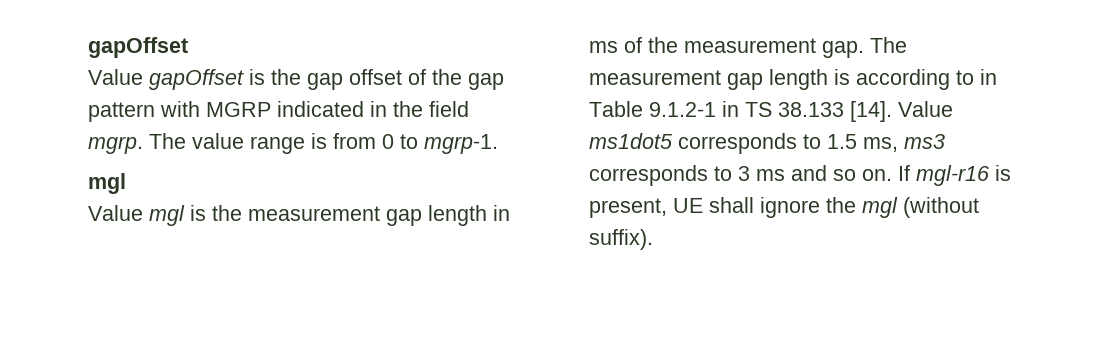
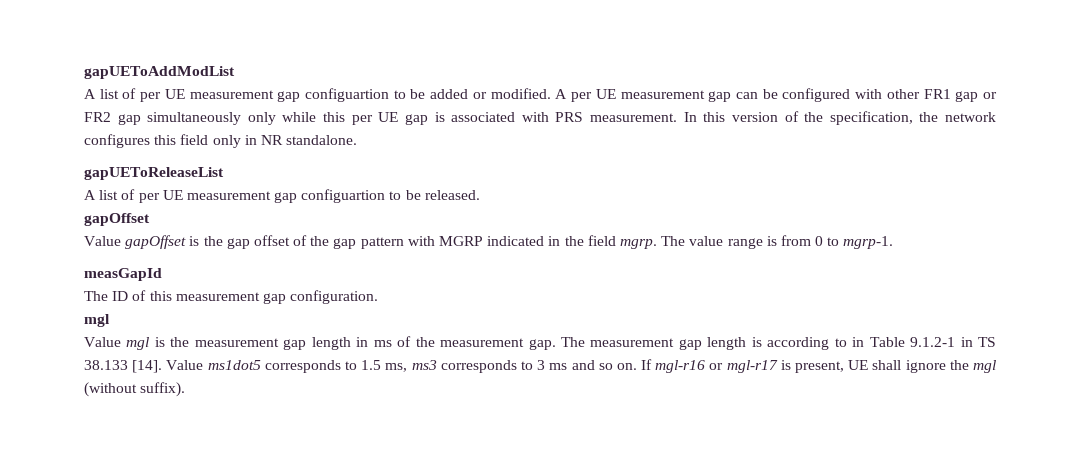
+ gapUEToAddModList
+ A list of per UE measurement gap configuartion to be added or modified. A per UE measurement gap can be configured with other FR1 gap or FR2 gap simultaneously only while this per UE gap is associated with PRS measurement. In this version of the specification, the network configures this field only in NR standalone.
+ gapUEToReleaseList
+ A list of per UE measurement gap configuartion to be released.
+ measGapId
+ The ID of this measurement gap configuration.
- If mgl-r16 is present, UE shall ignore the mgl (without suffix).
+ If mgl-r16 or mgl-r17 is present, UE shall ignore the mgl (without suffix).

